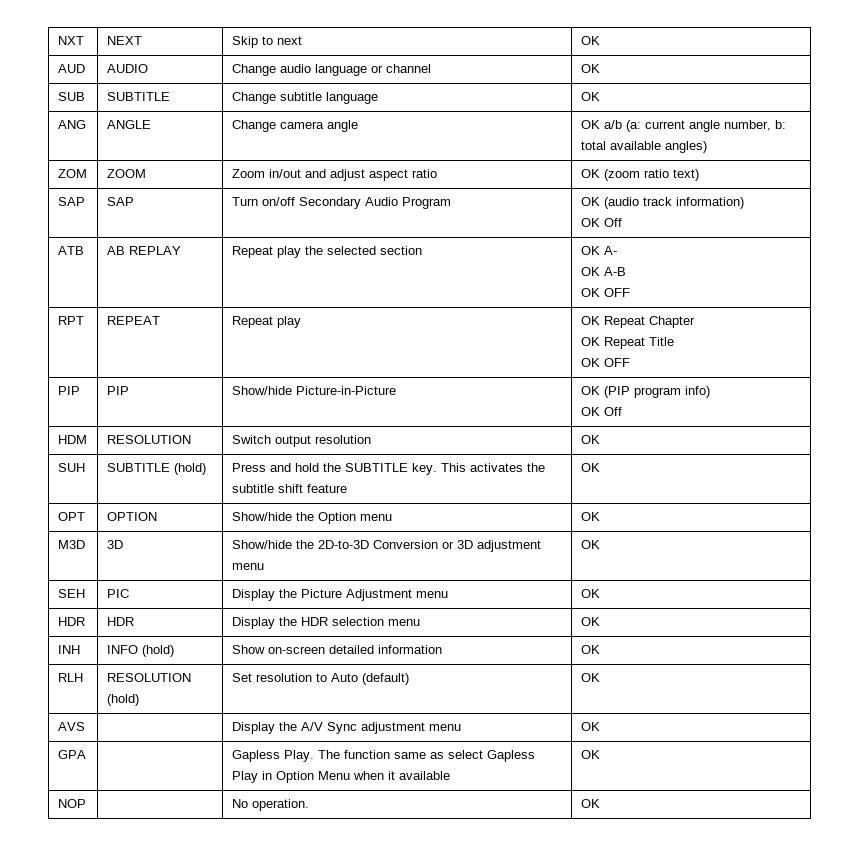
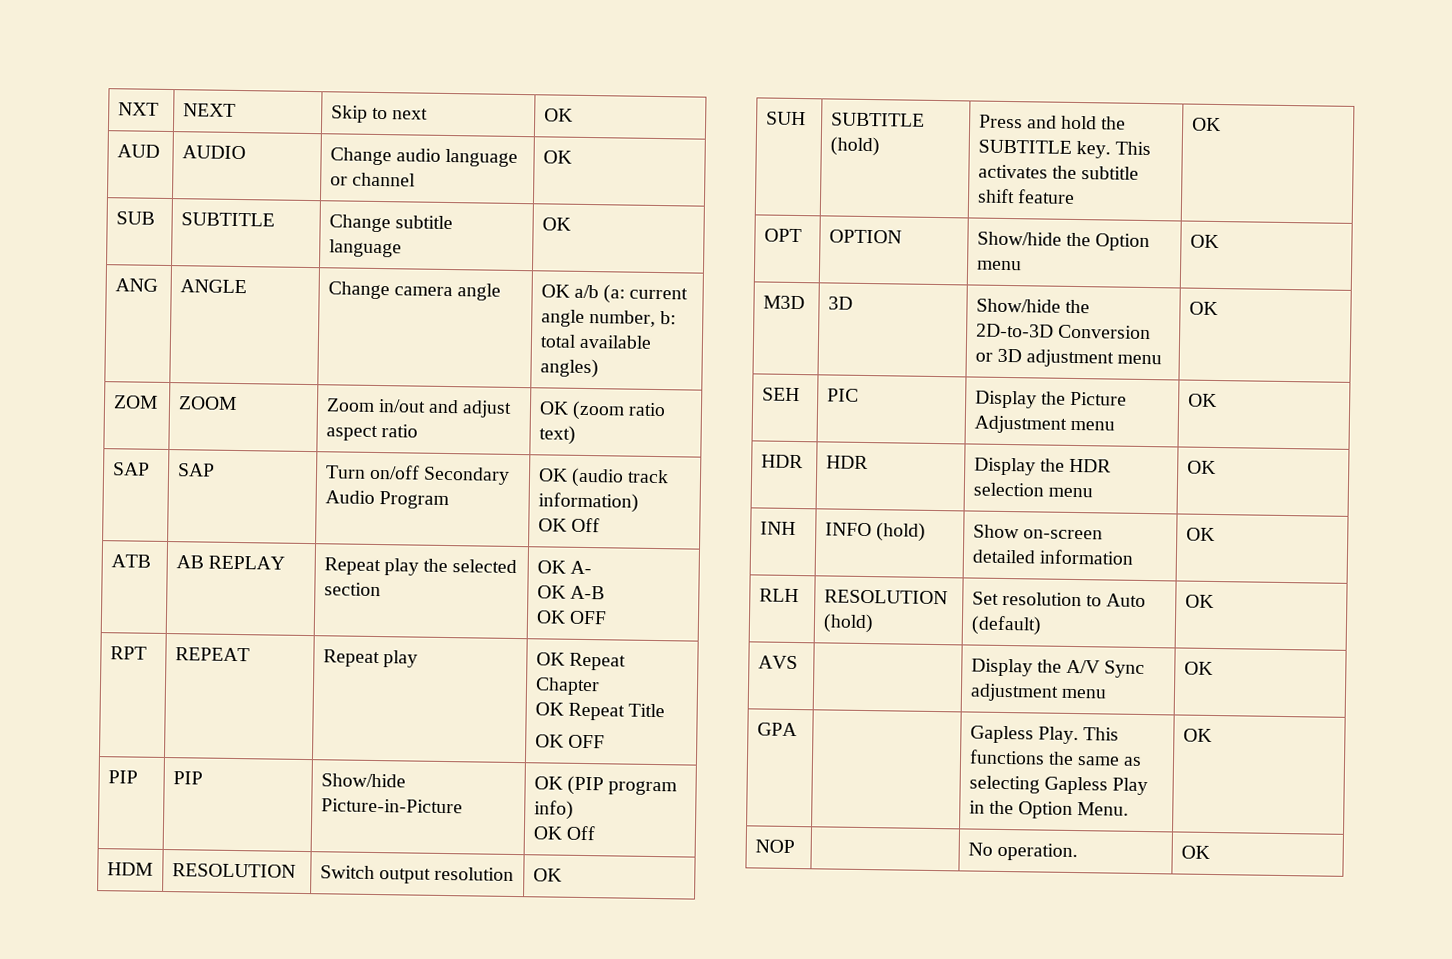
- GPA | | Gapless Play. The function same as select Gapless Play in Option Menu when it available | OK
+ GPA | | Gapless Play. This functions the same as selecting Gapless Play in the Option Menu. | OK

